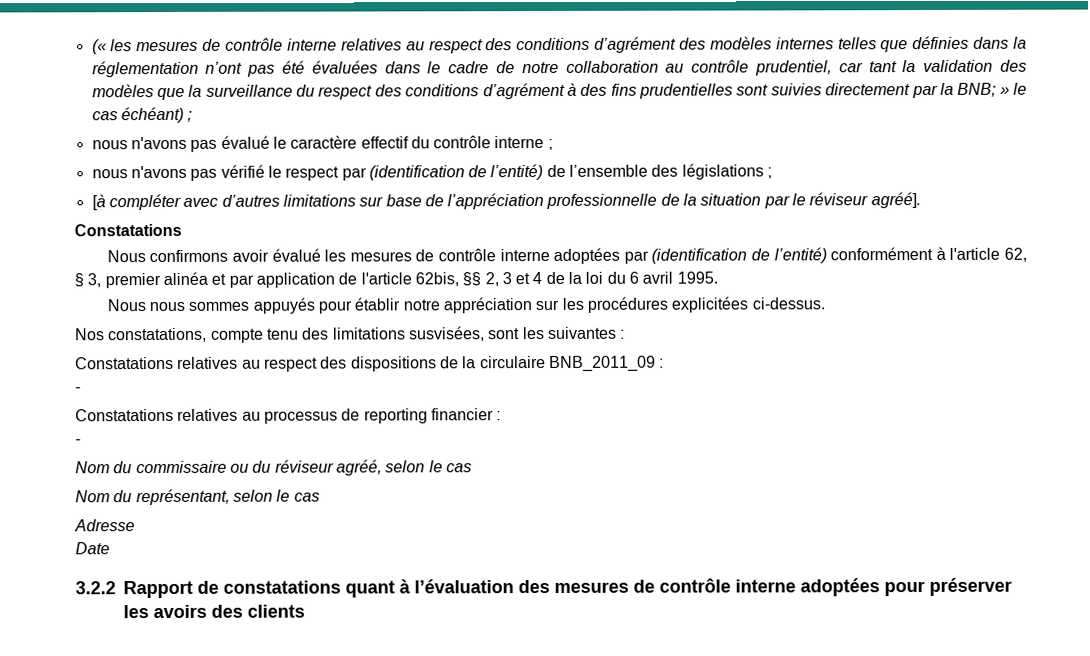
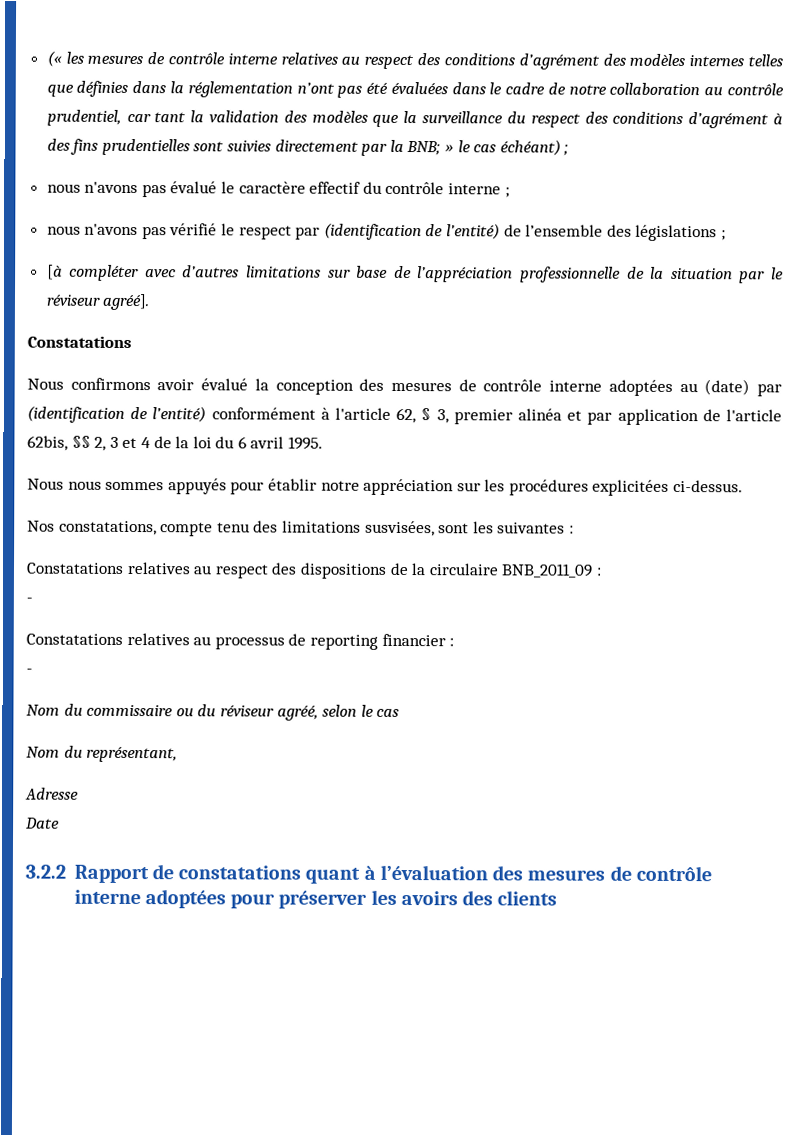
- Nous confirmons avoir évalué les mesures de contrôle interne adoptées par (identification de l’entité) conformément à l'article 62, § 3, premier alinéa et par application de l'article 62bis, §§ 2, 3 et 4 de la loi du 6 avril 1995.
+ Nous confirmons avoir évalué la conception des mesures de contrôle interne adoptées au (date) par (identification de l’entité) conformément à l'article 62, § 3, premier alinéa et par application de l'article 62bis, §§ 2, 3 et 4 de la loi du 6 avril 1995.
- Nom du représentant, selon le cas
+ Nom du représentant,

